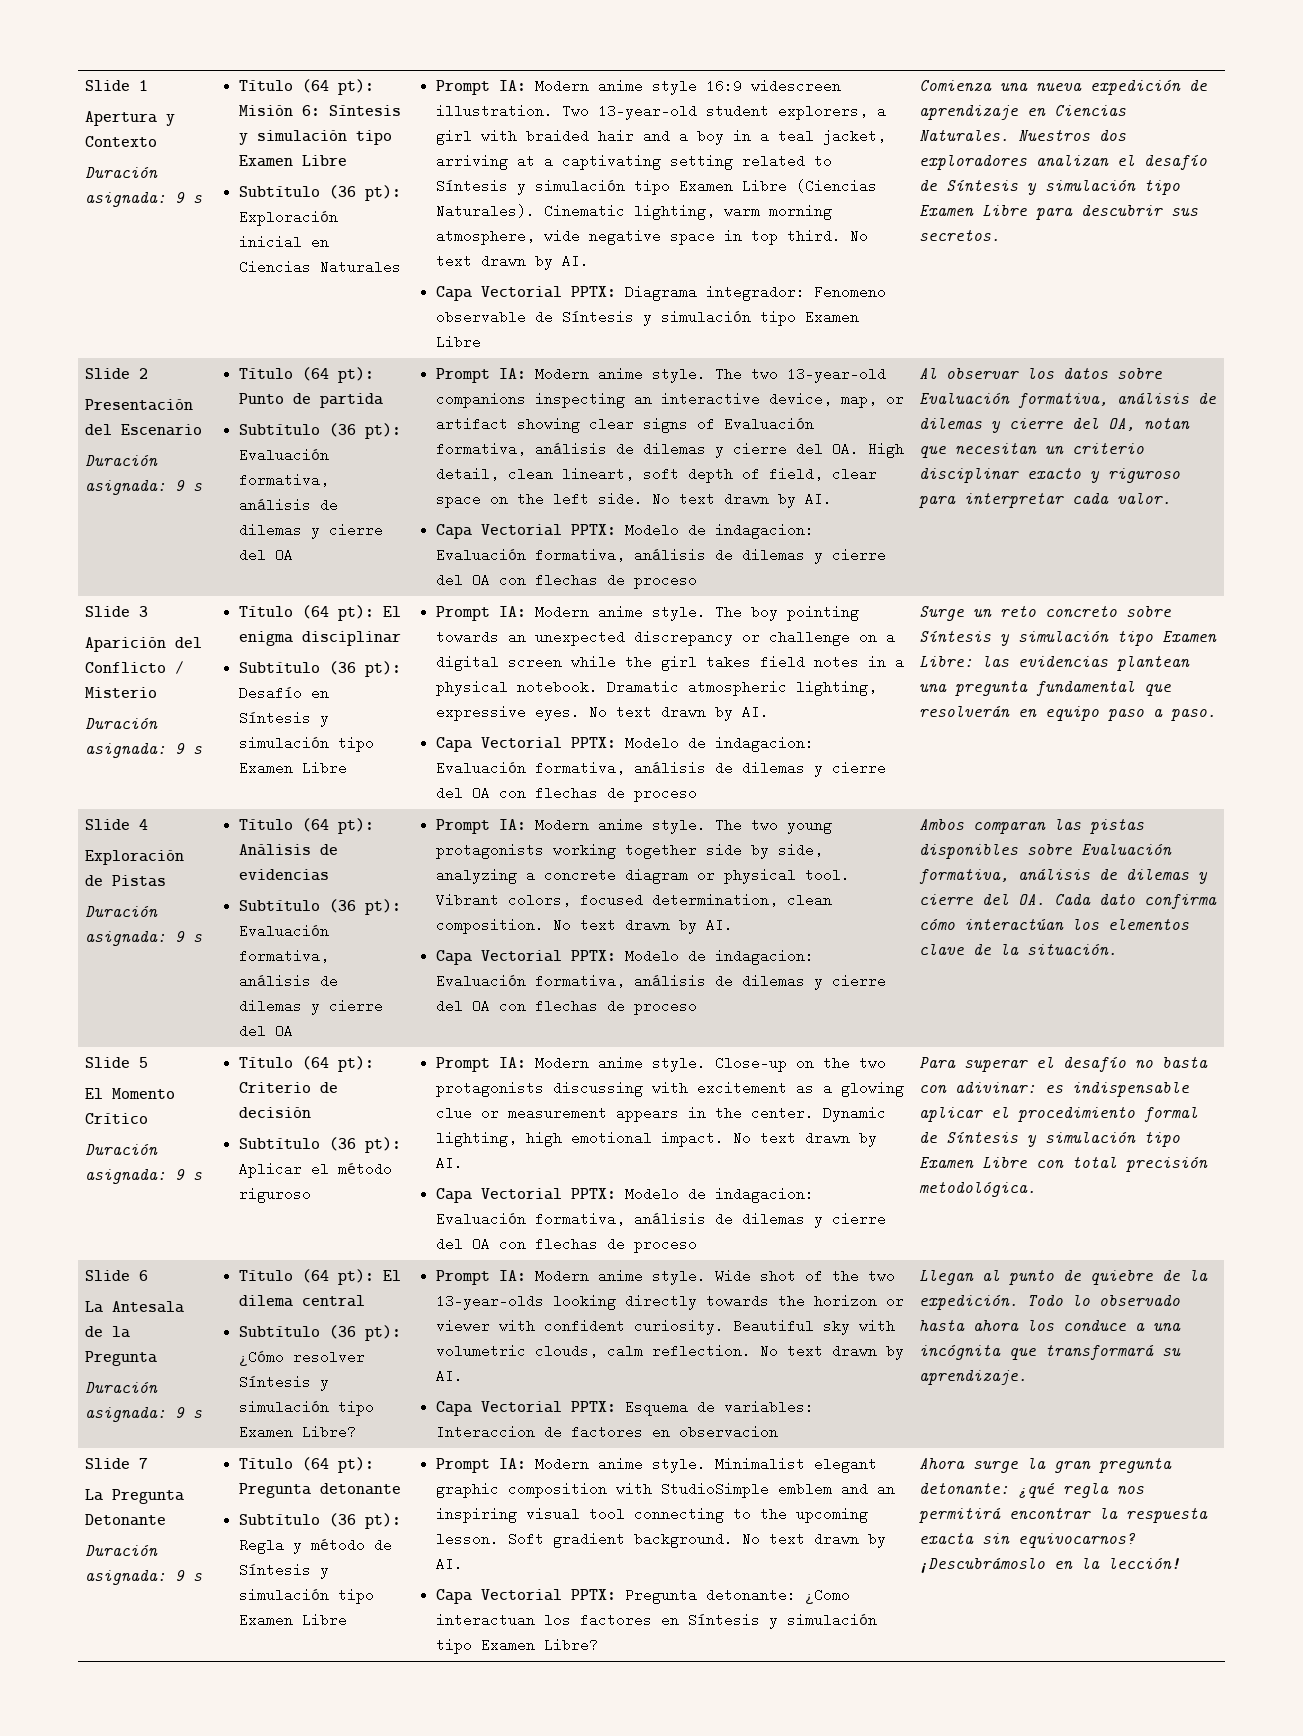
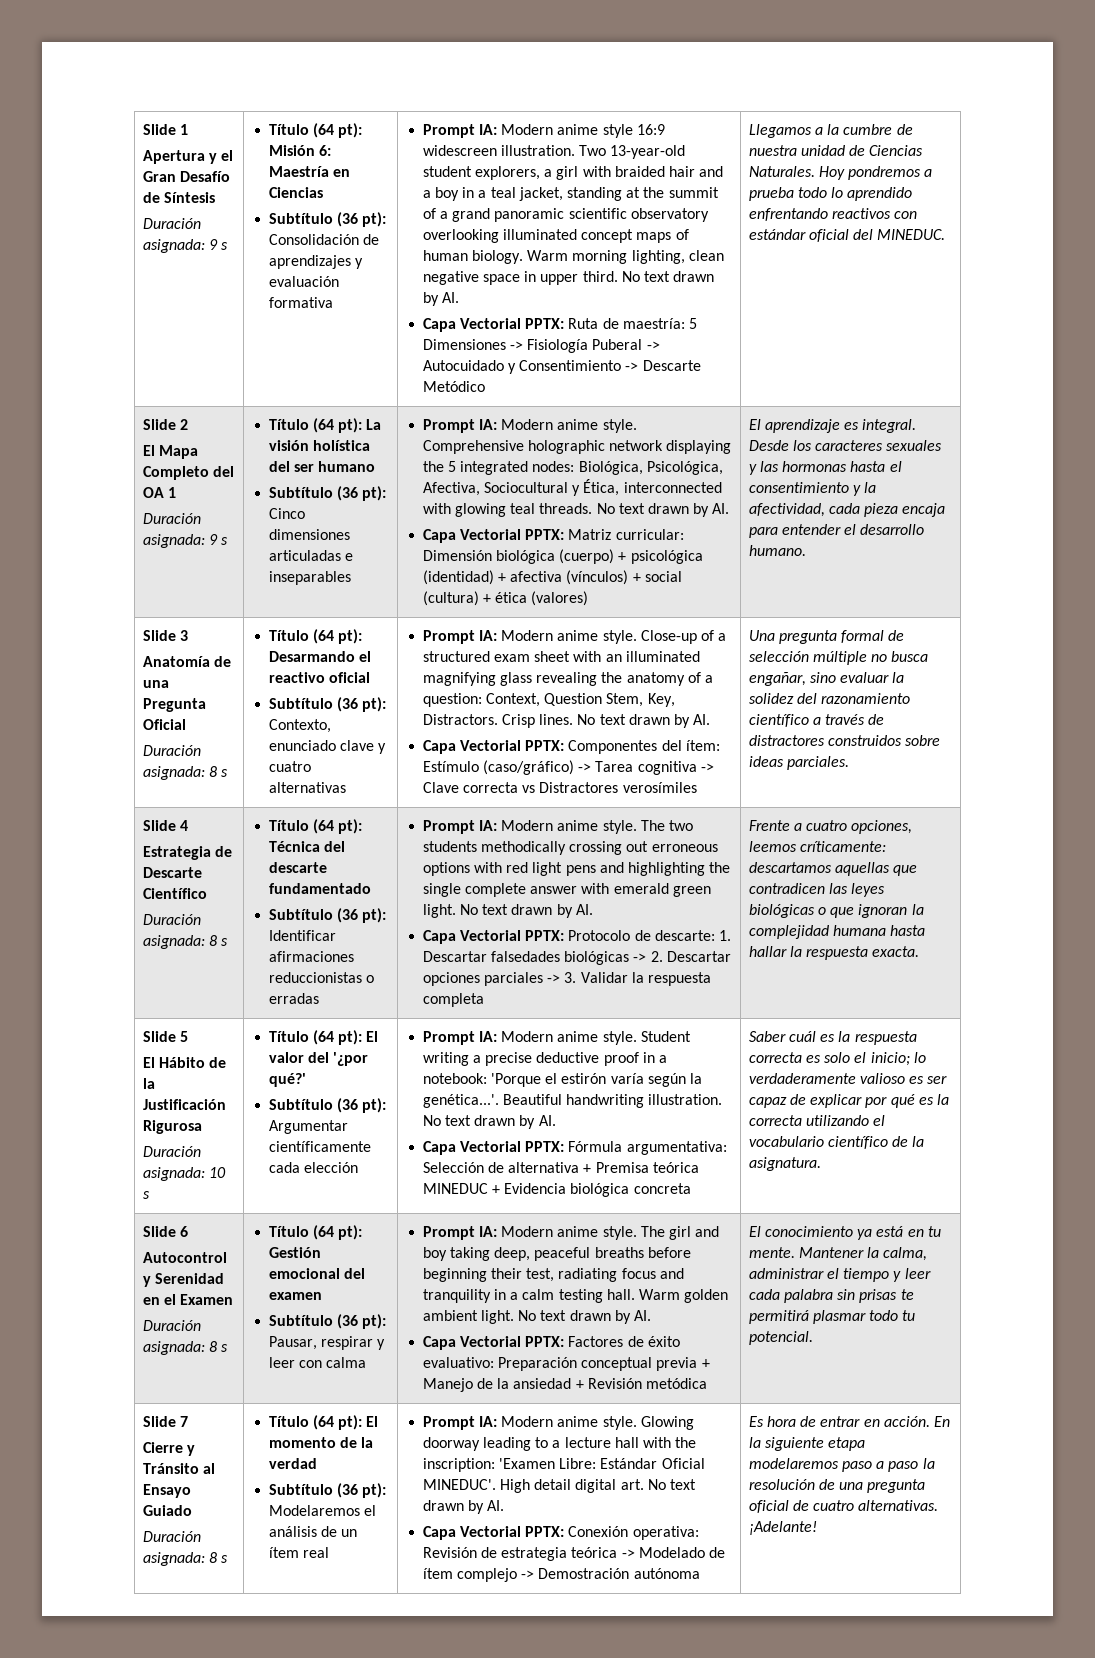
- Apertura y Contexto
+ Apertura y el Gran Desafío de Síntesis
- Título (64 pt): Misión 6: Síntesis y simulación tipo Examen Libre
- Subtítulo (36 pt): Exploración inicial en Ciencias Naturales
+ Título (64 pt): Misión 6: Maestría en Ciencias
+ Subtítulo (36 pt): Consolidación de aprendizajes y evaluación formativa
- Two 13-year-old student explorers, a girl with braided hair and a boy in a teal jacket, arriving at a captivating setting related to Síntesis y simulación tipo Examen Libre (Ciencias Naturales). Cinematic lighting, warm morning atmosphere, wide negative space in top third.
+ Two 13-year-old student explorers, a girl with braided hair and a boy in a teal jacket, standing at the summit of a grand panoramic scientific observatory overlooking illuminated concept maps of human biology. Warm morning lighting, clean negative space in upper third.
- Capa Vectorial PPTX: Diagrama integrador: Fenomeno observable de Síntesis y simulación tipo Examen Libre | Comienza una nueva expedición de aprendizaje en Ciencias Naturales. Nuestros dos exploradores analizan el desafío de Síntesis y simulación tipo Examen Libre para descubrir sus secretos.
+ Capa Vectorial PPTX: Ruta de maestría: 5 Dimensiones -> Fisiología Puberal -> Autocuidado y Consentimiento -> Descarte Metódico | Llegamos a la cumbre de nuestra unidad de Ciencias Naturales. Hoy pondremos a prueba todo lo aprendido enfrentando reactivos con estándar oficial del MINEDUC.
  Slide 2
- Presentación del Escenario
- Duración asignada: 9 s | Título (64 pt): Punto de partida
- Subtítulo (36 pt): Evaluación formativa, análisis de dilemas y cierre del OA | Prompt IA: Modern anime style. The two 13-year-old companions inspecting an interactive device, map, or artifact showing clear signs of Evaluación formativa, análisis de dilemas y cierre del OA. High detail, clean lineart, soft depth of field, clear space on the left side. No text drawn by AI.
- Capa Vectorial PPTX: Modelo de indagacion: Evaluación formativa, análisis de dilemas y cierre del OA con flechas de proceso | Al observar los datos sobre Evaluación formativa, análisis de dilemas y cierre del OA, notan que necesitan un criterio disciplinar exacto y riguroso para interpretar cada valor.
+ El Mapa Completo del OA 1
+ Duración asignada: 9 s | Título (64 pt): La visión holística del ser humano
+ Subtítulo (36 pt): Cinco dimensiones articuladas e inseparables | Prompt IA: Modern anime style. Comprehensive holographic network displaying the 5 integrated nodes: Biológica, Psicológica, Afectiva, Sociocultural y Ética, interconnected with glowing teal threads. No text drawn by AI.
+ Capa Vectorial PPTX: Matriz curricular: Dimensión biológica (cuerpo) + psicológica (identidad) + afectiva (vínculos) + social (cultura) + ética (valores) | El aprendizaje es integral. Desde los caracteres sexuales y las hormonas hasta el consentimiento y la afectividad, cada pieza encaja para entender el desarrollo humano.
  Slide 3
- Aparición del Conflicto / Misterio
- Duración asignada: 9 s | Título (64 pt): El enigma disciplinar
- Subtítulo (36 pt): Desafío en Síntesis y simulación tipo Examen Libre | Prompt IA: Modern anime style. The boy pointing towards an unexpected discrepancy or challenge on a digital screen while the girl takes field notes in a physical notebook. Dramatic atmospheric lighting, expressive eyes. No text drawn by AI.
- Capa Vectorial PPTX: Modelo de indagacion: Evaluación formativa, análisis de dilemas y cierre del OA con flechas de proceso | Surge un reto concreto sobre Síntesis y simulación tipo Examen Libre: las evidencias plantean una pregunta fundamental que resolverán en equipo paso a paso.
+ Anatomía de una Pregunta Oficial
+ Duración asignada: 8 s | Título (64 pt): Desarmando el reactivo oficial
+ Subtítulo (36 pt): Contexto, enunciado clave y cuatro alternativas | Prompt IA: Modern anime style. Close-up of a structured exam sheet with an illuminated magnifying glass revealing the anatomy of a question: Context, Question Stem, Key, Distractors. Crisp lines. No text drawn by AI.
+ Capa Vectorial PPTX: Componentes del ítem: Estímulo (caso/gráfico) -> Tarea cognitiva -> Clave correcta vs Distractores verosímiles | Una pregunta formal de selección múltiple no busca engañar, sino evaluar la solidez del razonamiento científico a través de distractores construidos sobre ideas parciales.
  Slide 4
- Exploración de Pistas
- Duración asignada: 9 s | Título (64 pt): Análisis de evidencias
- Subtítulo (36 pt): Evaluación formativa, análisis de dilemas y cierre del OA | Prompt IA: Modern anime style. The two young protagonists working together side by side, analyzing a concrete diagram or physical tool. Vibrant colors, focused determination, clean composition. No text drawn by AI.
- Capa Vectorial PPTX: Modelo de indagacion: Evaluación formativa, análisis de dilemas y cierre del OA con flechas de proceso | Ambos comparan las pistas disponibles sobre Evaluación formativa, análisis de dilemas y cierre del OA. Cada dato confirma cómo interactúan los elementos clave de la situación.
+ Estrategia de Descarte Científico
+ Duración asignada: 8 s | Título (64 pt): Técnica del descarte fundamentado
+ Subtítulo (36 pt): Identificar afirmaciones reduccionistas o erradas | Prompt IA: Modern anime style. The two students methodically crossing out erroneous options with red light pens and highlighting the single complete answer with emerald green light. No text drawn by AI.
+ Capa Vectorial PPTX: Protocolo de descarte: 1. Descartar falsedades biológicas -> 2. Descartar opciones parciales -> 3. Validar la respuesta completa | Frente a cuatro opciones, leemos críticamente: descartamos aquellas que contradicen las leyes biológicas o que ignoran la complejidad humana hasta hallar la respuesta exacta.
  Slide 5
- El Momento Crítico
- Duración asignada: 9 s | Título (64 pt): Criterio de decisión
- Subtítulo (36 pt): Aplicar el método riguroso | Prompt IA: Modern anime style. Close-up on the two protagonists discussing with excitement as a glowing clue or measurement appears in the center. Dynamic lighting, high emotional impact. No text drawn by AI.
- Capa Vectorial PPTX: Modelo de indagacion: Evaluación formativa, análisis de dilemas y cierre del OA con flechas de proceso | Para superar el desafío no basta con adivinar: es indispensable aplicar el procedimiento formal de Síntesis y simulación tipo Examen Libre con total precisión metodológica.
+ El Hábito de la Justificación Rigurosa
+ Duración asignada: 10 s | Título (64 pt): El valor del '¿por qué?'
+ Subtítulo (36 pt): Argumentar científicamente cada elección | Prompt IA: Modern anime style. Student writing a precise deductive proof in a notebook: 'Porque el estirón varía según la genética...'. Beautiful handwriting illustration. No text drawn by AI.
+ Capa Vectorial PPTX: Fórmula argumentativa: Selección de alternativa + Premisa teórica MINEDUC + Evidencia biológica concreta | Saber cuál es la respuesta correcta es solo el inicio; lo verdaderamente valioso es ser capaz de explicar por qué es la correcta utilizando el vocabulario científico de la asignatura.
  Slide 6
- La Antesala de la Pregunta
- Duración asignada: 9 s | Título (64 pt): El dilema central
- Subtítulo (36 pt): ¿Cómo resolver Síntesis y simulación tipo Examen Libre? | Prompt IA: Modern anime style. Wide shot of the two 13-year-olds looking directly towards the horizon or viewer with confident curiosity. Beautiful sky with volumetric clouds, calm reflection. No text drawn by AI.
- Capa Vectorial PPTX: Esquema de variables: Interaccion de factores en observacion | Llegan al punto de quiebre de la expedición. Todo lo observado hasta ahora los conduce a una incógnita que transformará su aprendizaje.
+ Autocontrol y Serenidad en el Examen
+ Duración asignada: 8 s | Título (64 pt): Gestión emocional del examen
+ Subtítulo (36 pt): Pausar, respirar y leer con calma | Prompt IA: Modern anime style. The girl and boy taking deep, peaceful breaths before beginning their test, radiating focus and tranquility in a calm testing hall. Warm golden ambient light. No text drawn by AI.
+ Capa Vectorial PPTX: Factores de éxito evaluativo: Preparación conceptual previa + Manejo de la ansiedad + Revisión metódica | El conocimiento ya está en tu mente. Mantener la calma, administrar el tiempo y leer cada palabra sin prisas te permitirá plasmar todo tu potencial.
  Slide 7
- La Pregunta Detonante
- Duración asignada: 9 s | Título (64 pt): Pregunta detonante
- Subtítulo (36 pt): Regla y método de Síntesis y simulación tipo Examen Libre | Prompt IA: Modern anime style. Minimalist elegant graphic composition with StudioSimple emblem and an inspiring visual tool connecting to the upcoming lesson. Soft gradient background. No text drawn by AI.
- Capa Vectorial PPTX: Pregunta detonante: ¿Como interactuan los factores en Síntesis y simulación tipo Examen Libre? | Ahora surge la gran pregunta detonante: ¿qué regla nos permitirá encontrar la respuesta exacta sin equivocarnos? ¡Descubrámoslo en la lección!
+ Cierre y Tránsito al Ensayo Guiado
+ Duración asignada: 8 s | Título (64 pt): El momento de la verdad
+ Subtítulo (36 pt): Modelaremos el análisis de un ítem real | Prompt IA: Modern anime style. Glowing doorway leading to a lecture hall with the inscription: 'Examen Libre: Estándar Oficial MINEDUC'. High detail digital art. No text drawn by AI.
+ Capa Vectorial PPTX: Conexión operativa: Revisión de estrategia teórica -> Modelado de ítem complejo -> Demostración autónoma | Es hora de entrar en acción. En la siguiente etapa modelaremos paso a paso la resolución de una pregunta oficial de cuatro alternativas. ¡Adelante!

